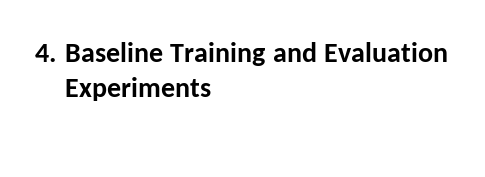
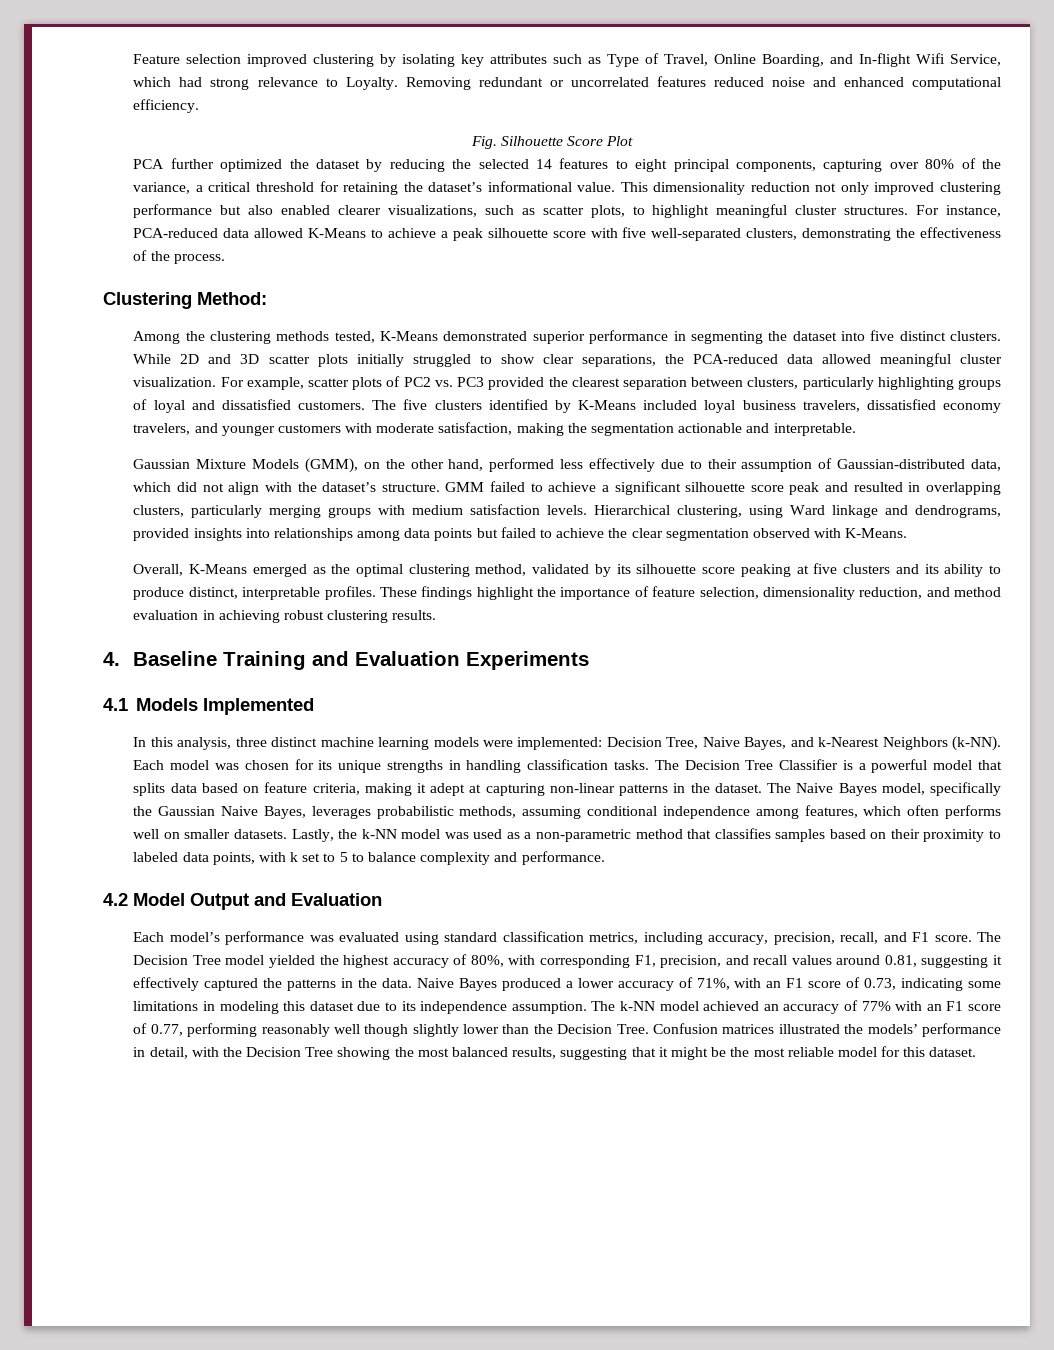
+ Feature selection improved clustering by isolating key attributes such as Type of Travel, Online Boarding, and In-flight Wifi Service, which had strong relevance to Loyalty. Removing redundant or uncorrelated features reduced noise and enhanced computational efficiency.
+ Fig. Silhouette Score Plot
+ PCA further optimized the dataset by reducing the selected 14 features to eight principal components, capturing over 80% of the variance, a critical threshold for retaining the dataset’s informational value. This dimensionality reduction not only improved clustering performance but also enabled clearer visualizations, such as scatter plots, to highlight meaningful cluster structures. For instance, PCA-reduced data allowed K-Means to achieve a peak silhouette score with five well-separated clusters, demonstrating the effectiveness of the process.
+ Clustering Method:
+ Among the clustering methods tested, K-Means demonstrated superior performance in segmenting the dataset into five distinct clusters. While 2D and 3D scatter plots initially struggled to show clear separations, the PCA-reduced data allowed meaningful cluster visualization. For example, scatter plots of PC2 vs. PC3 provided the clearest separation between clusters, particularly highlighting groups of loyal and dissatisfied customers. The five clusters identified by K-Means included loyal business travelers, dissatisfied economy travelers, and younger customers with moderate satisfaction, making the segmentation actionable and interpretable.
+ Gaussian Mixture Models (GMM), on the other hand, performed less effectively due to their assumption of Gaussian-distributed data, which did not align with the dataset’s structure. GMM failed to achieve a significant silhouette score peak and resulted in overlapping clusters, particularly merging groups with medium satisfaction levels. Hierarchical clustering, using Ward linkage and dendrograms, provided insights into relationships among data points but failed to achieve the clear segmentation observed with K-Means.
+ Overall, K-Means emerged as the optimal clustering method, validated by its silhouette score peaking at five clusters and its ability to produce distinct, interpretable profiles. These findings highlight the importance of feature selection, dimensionality reduction, and method evaluation in achieving robust clustering results.
+ 4.1 Models Implemented
+ In this analysis, three distinct machine learning models were implemented: Decision Tree, Naive Bayes, and k-Nearest Neighbors (k-NN). Each model was chosen for its unique strengths in handling classification tasks. The Decision Tree Classifier is a powerful model that splits data based on feature criteria, making it adept at capturing non-linear patterns in the dataset. The Naive Bayes model, specifically the Gaussian Naive Bayes, leverages probabilistic methods, assuming conditional independence among features, which often performs well on smaller datasets. Lastly, the k-NN model was used as a non-parametric method that classifies samples based on their proximity to labeled data points, with k set to 5 to balance complexity and performance.
+ 4.2 Model Output and Evaluation
+ Each model’s performance was evaluated using standard classification metrics, including accuracy, precision, recall, and F1 score. The Decision Tree model yielded the highest accuracy of 80%, with corresponding F1, precision, and recall values around 0.81, suggesting it effectively captured the patterns in the data. Naive Bayes produced a lower accuracy of 71%, with an F1 score of 0.73, indicating some limitations in modeling this dataset due to its independence assumption. The k-NN model achieved an accuracy of 77% with an F1 score of 0.77, performing reasonably well though slightly lower than the Decision Tree. Confusion matrices illustrated the models’ performance in detail, with the Decision Tree showing the most balanced results, suggesting that it might be the most reliable model for this dataset.

